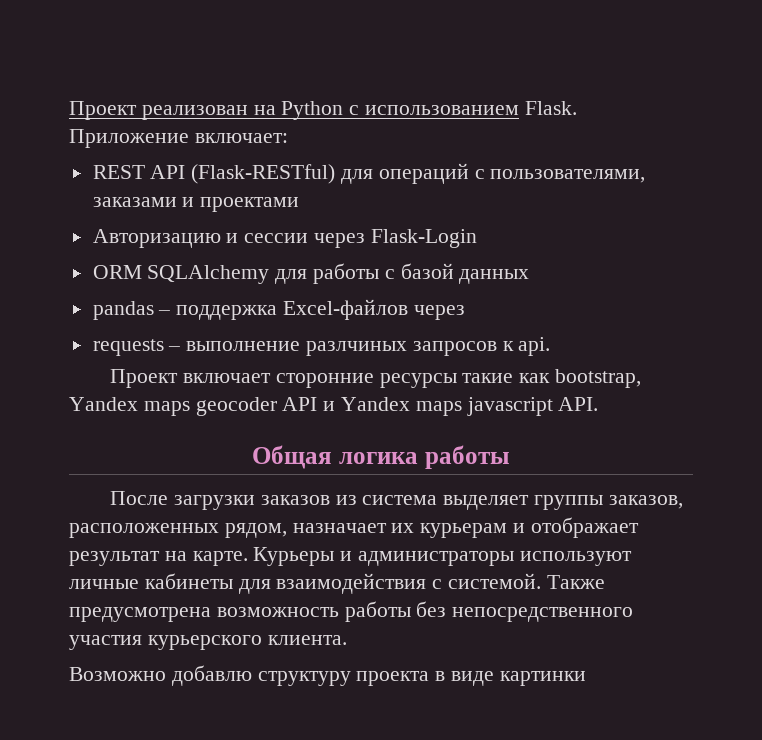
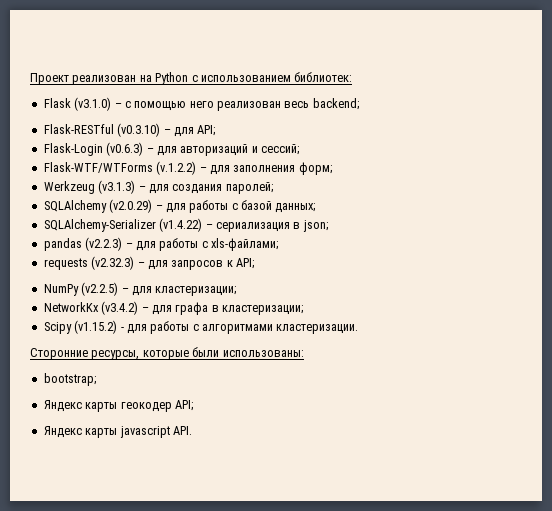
- Проект реализован на Python с использованием Flask. Приложение включает:
- REST API (Flask-RESTful) для операций с пользователями, заказами и проектами
- Авторизацию и сессии через Flask-Login
- ORM SQLAlchemy для работы с базой данных
- pandas – поддержка Excel-файлов через
- requests – выполнение разлчиных запросов к api.
- Проект включает сторонние ресурсы такие как bootstrap, Yandex maps geocoder API и Yandex maps javascript API.
- Общая логика работы
- После загрузки заказов из система выделяет группы заказов, расположенных рядом, назначает их курьерам и отображает результат на карте. Курьеры и администраторы используют личные кабинеты для взаимодействия с системой. Также предусмотрена возможность работы без непосредственного участия курьерского клиента.
- Возможно добавлю структуру проекта в виде картинки
+ Проект реализован на Python с использованием библиотек:
+ Flask (v3.1.0) – с помощью него реализован весь backend;
+ Flask-RESTful (v0.3.10) – для API;
+ Flask-Login (v0.6.3) – для авторизаций и сессий;
+ Flask-WTF/WTForms (v.1.2.2) – для заполнения форм;
+ Werkzeug (v3.1.3) – для создания паролей;
+ SQLAlchemy (v2.0.29) – для работы с базой данных;
+ SQLAlchemy-Serializer (v1.4.22) – сериализация в json;
+ pandas (v2.2.3) – для работы с xls-файлами;
+ requests (v2.32.3) – для запросов к API;
+ NumPy (v2.2.5) – для кластеризации;
+ NetworkKx (v3.4.2) – для графа в кластеризации;
+ Scipy (v1.15.2) - для работы с алгоритмами кластеризации.
+ Сторонние ресурсы, которые были использованы:
+ bootstrap;
+ Яндекс карты геокодер API;
+ Яндекс карты javascript API.

